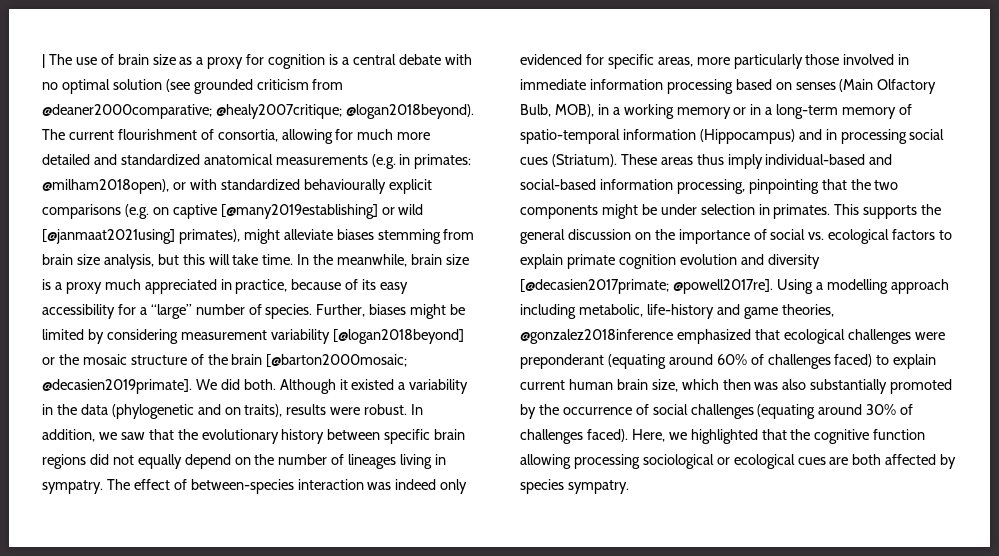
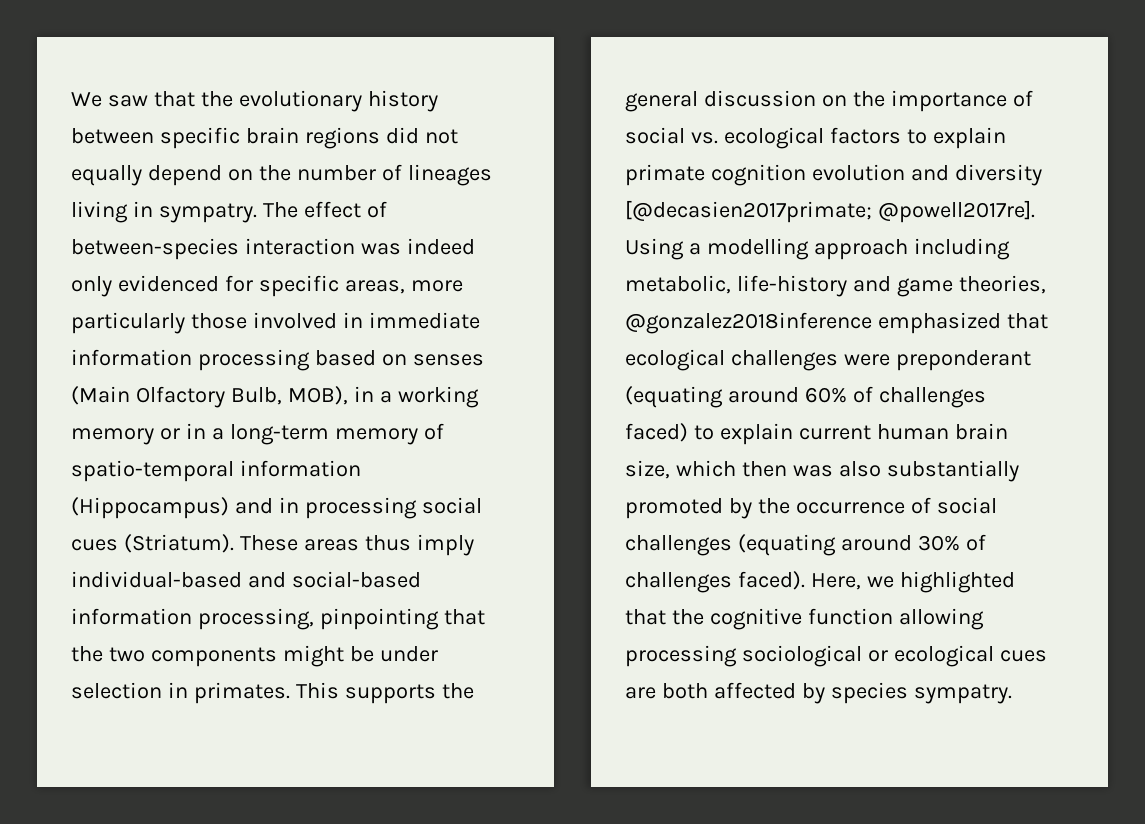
- | The use of brain size as a proxy for cognition is a central debate with no optimal solution (see grounded criticism from @deaner2000comparative; @healy2007critique; @logan2018beyond). The current flourishment of consortia, allowing for much more detailed and standardized anatomical measurements (e.g. in primates: @milham2018open), or with standardized behaviourally explicit comparisons (e.g. on captive [@many2019establishing] or wild [@janmaat2021using] primates), might alleviate biases stemming from brain size analysis, but this will take time. In the meanwhile, brain size is a proxy much appreciated in practice, because of its easy accessibility for a “large” number of species. Further, biases might be limited by considering measurement variability [@logan2018beyond] or the mosaic structure of the brain [@barton2000mosaic; @decasien2019primate]. We did both. Although it existed a variability in the data (phylogenetic and on traits), results were robust. In addition, we saw that the evolutionary history between specific brain regions did not equally depend on the number of lineages living in sympatry.
+ We saw that the evolutionary history between specific brain regions did not equally depend on the number of lineages living in sympatry.

